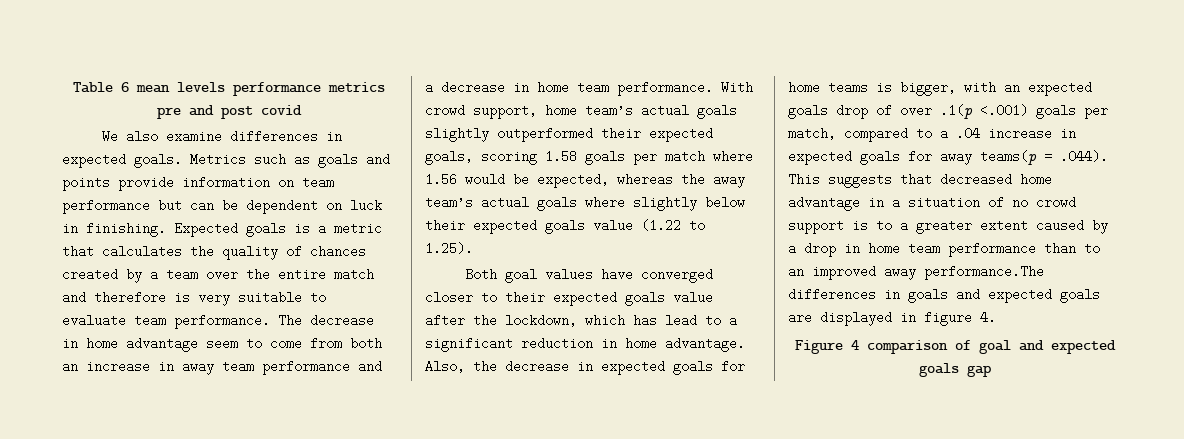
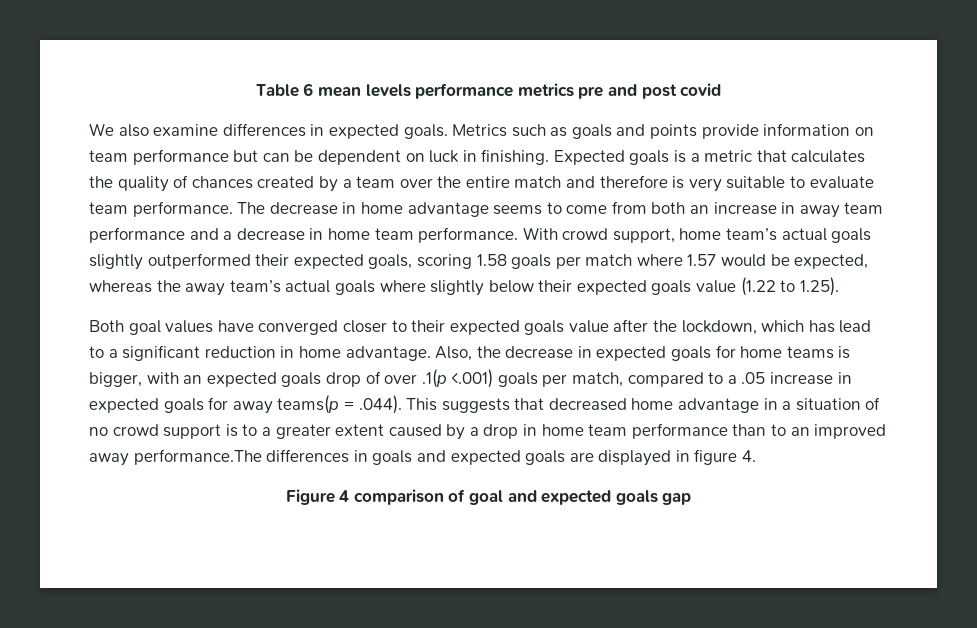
- The decrease in home advantage seem to come from both an increase in away team performance and a decrease in home team performance.
+ The decrease in home advantage seems to come from both an increase in away team performance and a decrease in home team performance.
- With crowd support, home team’s actual goals slightly outperformed their expected goals, scoring 1.58 goals per match where 1.56 would be expected, whereas the away team’s actual goals where slightly below their expected goals value (1.22 to 1.25).
+ With crowd support, home team’s actual goals slightly outperformed their expected goals, scoring 1.58 goals per match where 1.57 would be expected, whereas the away team’s actual goals where slightly below their expected goals value (1.22 to 1.25).
- Also, the decrease in expected goals for home teams is bigger, with an expected goals drop of over .1(p <.001) goals per match, compared to a .04 increase in expected goals for away teams(p = .044). This suggests that decreased home advantage in a situation of no crowd support is to a greater extent caused by a drop in home team performance than to an improved away performance.The differences in goals and expected goals are displayed in figure 4.
+ Also, the decrease in expected goals for home teams is bigger, with an expected goals drop of over .1(p <.001) goals per match, compared to a .05 increase in expected goals for away teams(p = .044). This suggests that decreased home advantage in a situation of no crowd support is to a greater extent caused by a drop in home team performance than to an improved away performance.The differences in goals and expected goals are displayed in figure 4.

